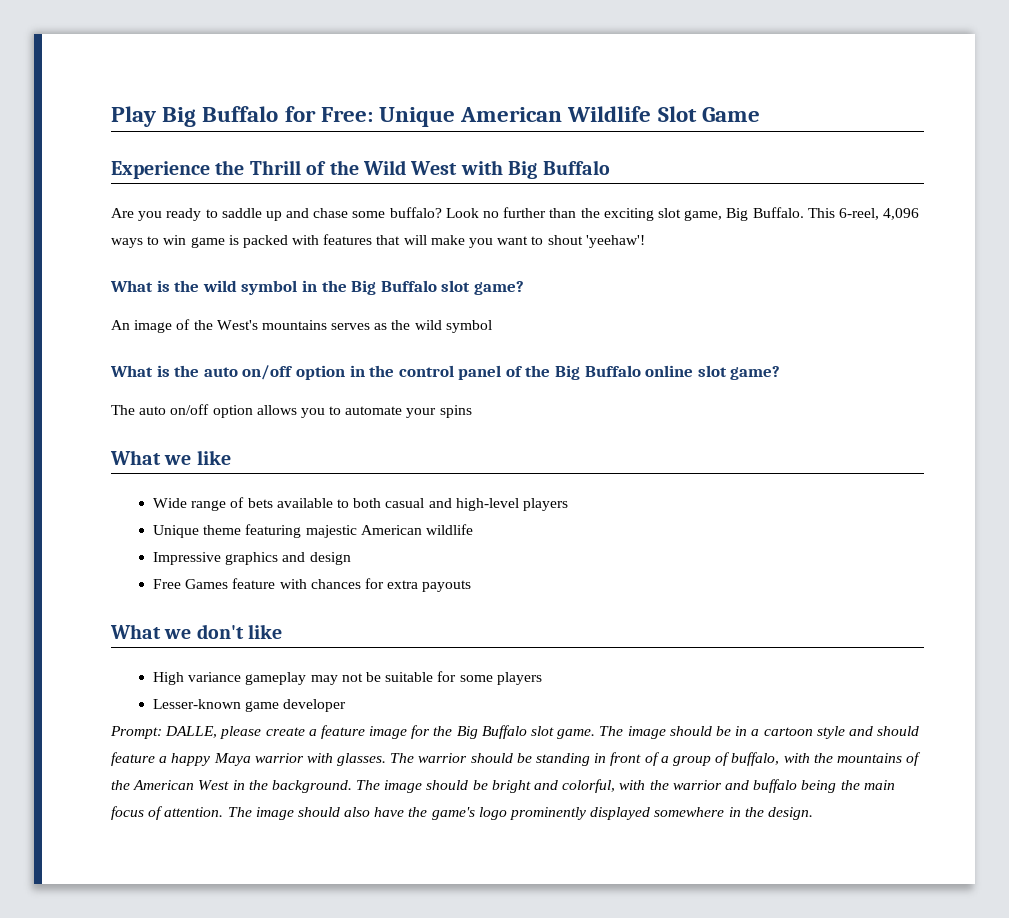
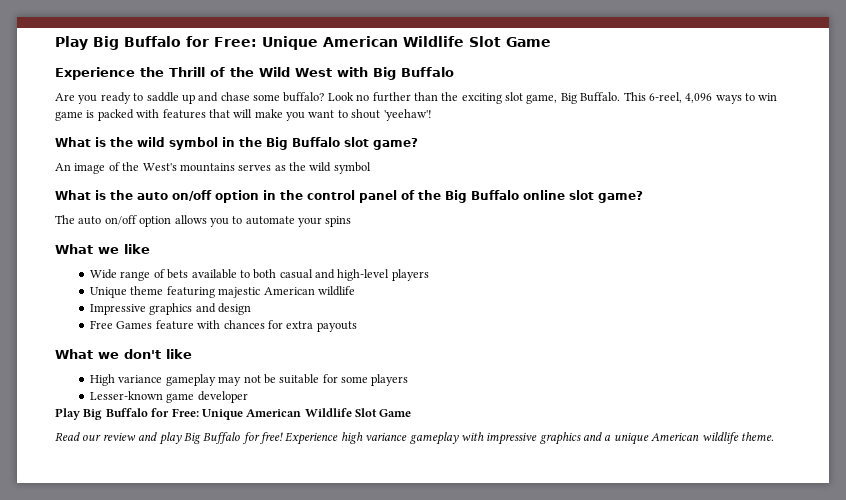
  Lesser-known game developer
- Prompt: DALLE, please create a feature image for the Big Buffalo slot game. The image should be in a cartoon style and should feature a happy Maya warrior with glasses. The warrior should be standing in front of a group of buffalo, with the mountains of the American West in the background. The image should be bright and colorful, with the warrior and buffalo being the main focus of attention. The image should also have the game's logo prominently displayed somewhere in the design.
+ Play Big Buffalo for Free: Unique American Wildlife Slot Game
+ Read our review and play Big Buffalo for free! Experience high variance gameplay with impressive graphics and a unique American wildlife theme.

